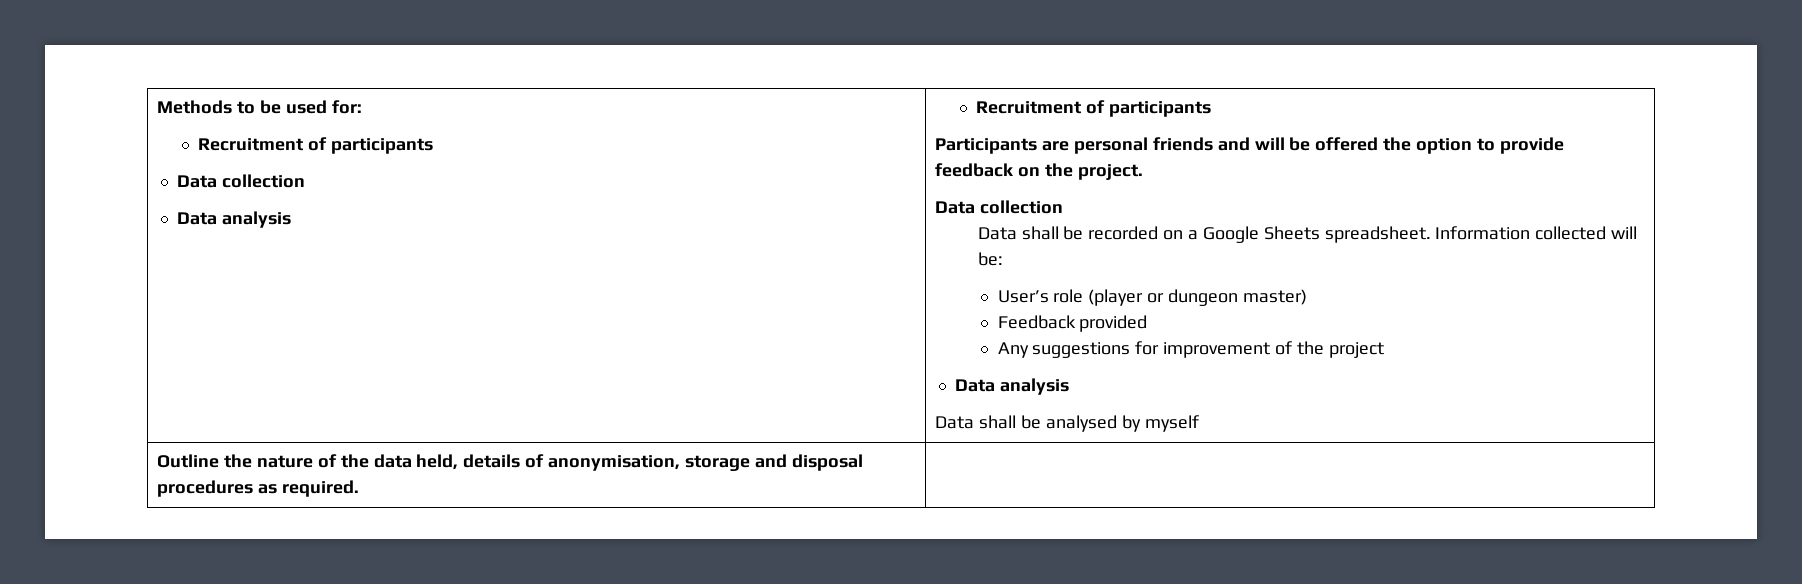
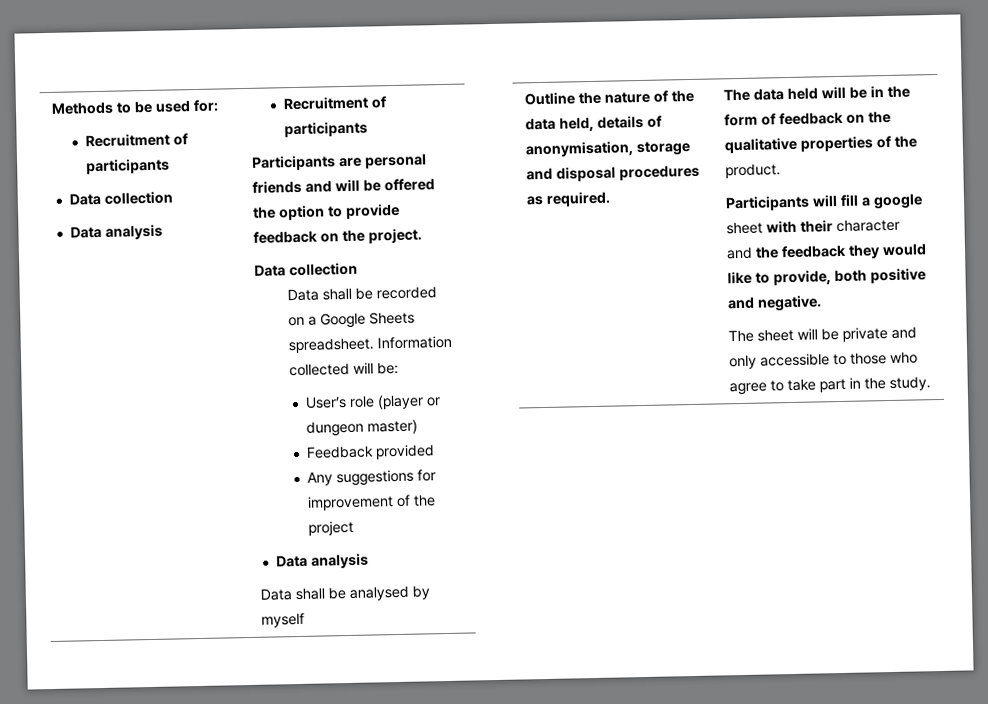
+ The data held will be in the form of feedback on the qualitative properties of the product.
+ Participants will fill a google sheet with their character and the feedback they would like to provide, both positive and negative.
+ The sheet will be private and only accessible to those who agree to take part in the study.

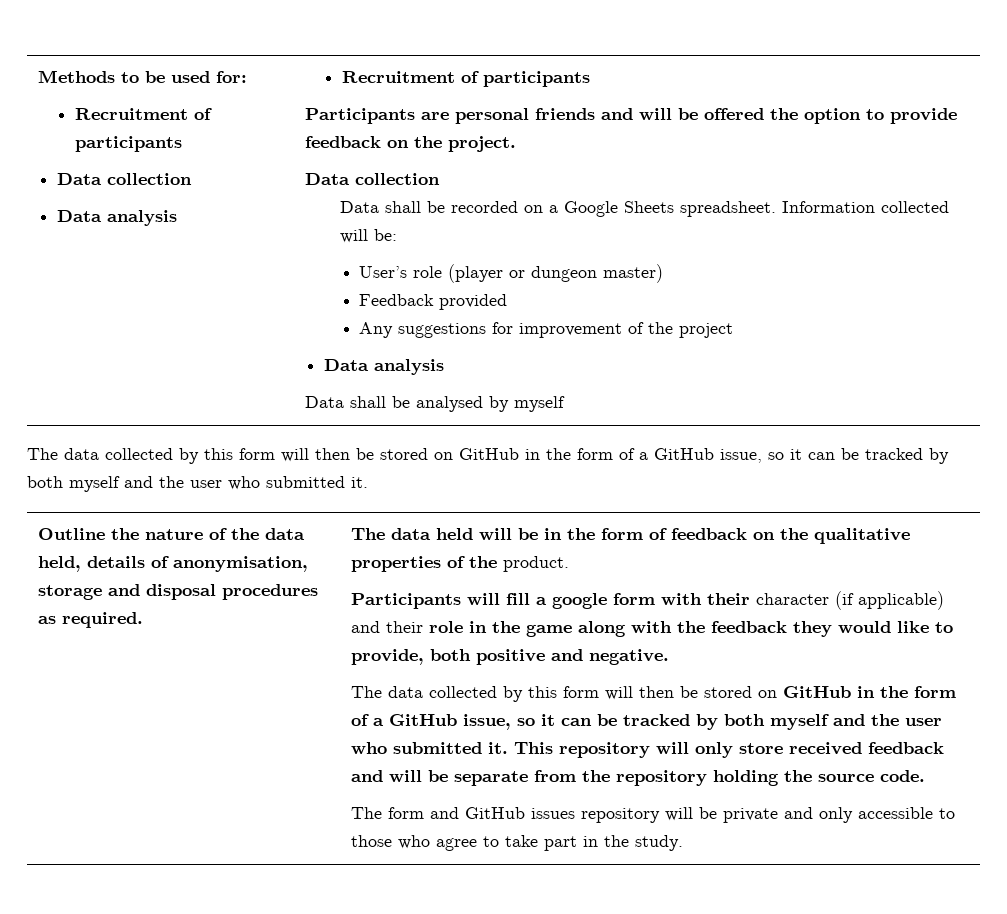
  Data shall be analysed by myself
+ The data collected by this form will then be stored on GitHub in the form of a GitHub issue, so it can be tracked by both myself and the user who submitted it.
- Participants will fill a google sheet with their character and the feedback they would like to provide, both positive and negative.
+ Participants will fill a google form with their character (if applicable) and their role in the game along with the feedback they would like to provide, both positive and negative.
- The sheet will be private and only accessible to those who agree to take part in the study.
+ The data collected by this form will then be stored on GitHub in the form of a GitHub issue, so it can be tracked by both myself and the user who submitted it. This repository will only store received feedback and will be separate from the repository holding the source code.
+ The form and GitHub issues repository will be private and only accessible to those who agree to take part in the study.

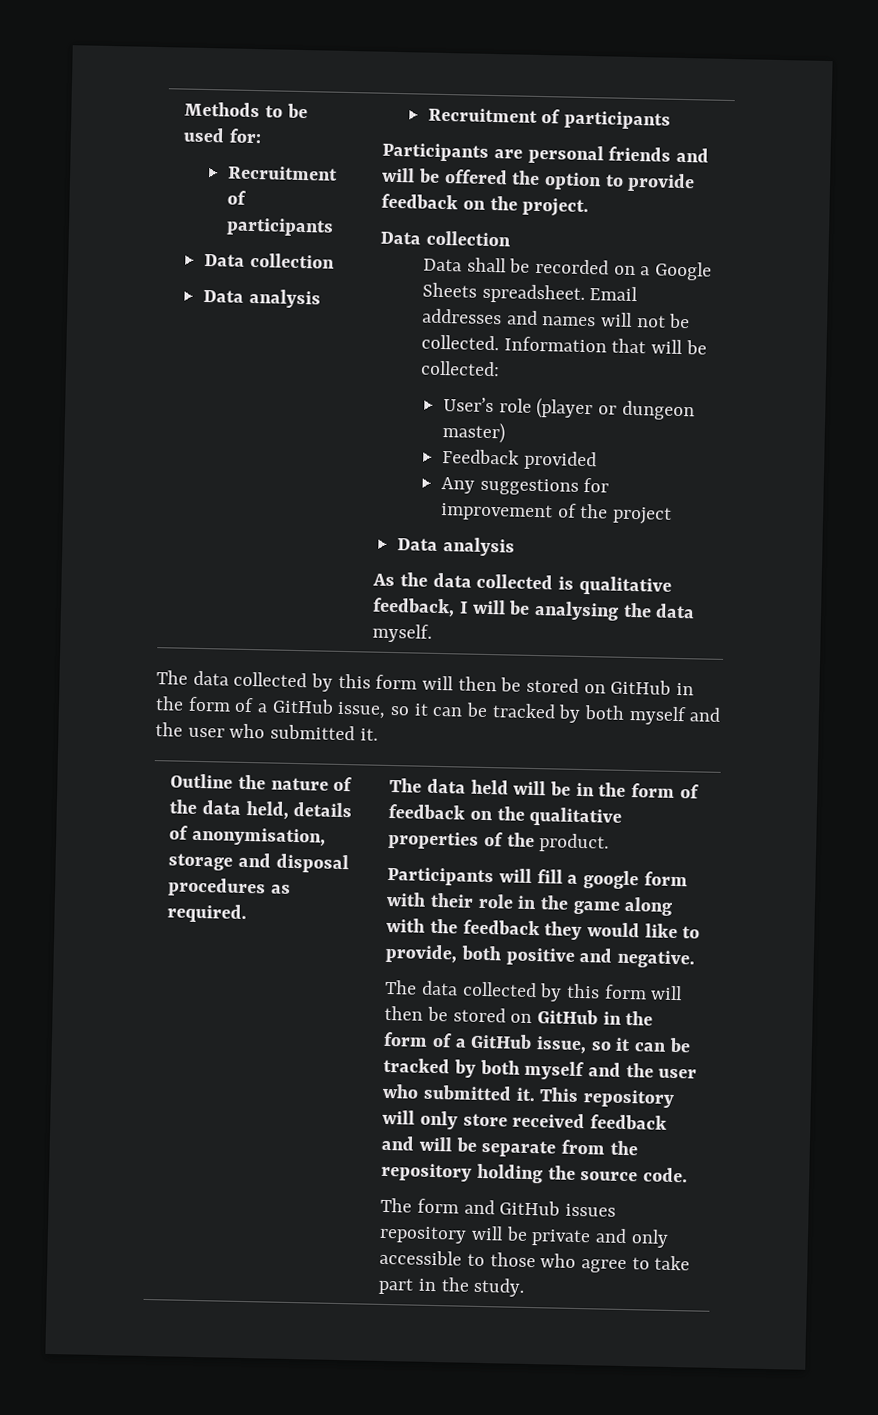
- Information collected will be:
+ Email addresses and names will not be collected. Information that will be collected:
- Data shall be analysed by myself
+ As the data collected is qualitative feedback, I will be analysing the data myself.
- Participants will fill a google form with their character (if applicable) and their role in the game along with the feedback they would like to provide, both positive and negative.
+ Participants will fill a google form with their role in the game along with the feedback they would like to provide, both positive and negative.

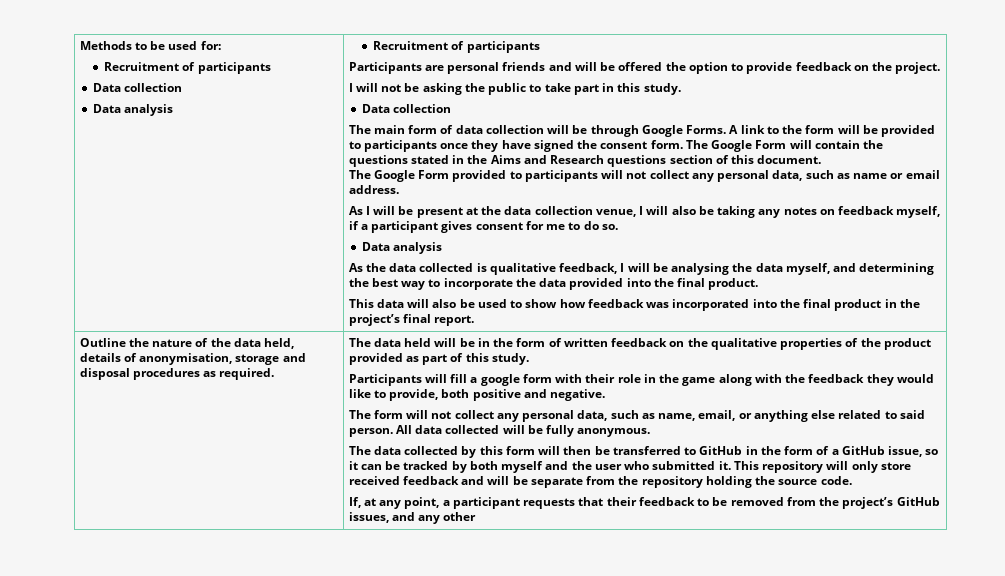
  Participants are personal friends and will be offered the option to provide feedback on the project.
+ I will not be asking the public to take part in this study.
  Data collection
- Data shall be recorded on a Google Sheets spreadsheet. Email addresses and names will not be collected. Information that will be collected:
- User’s role (player or dungeon master)
- Feedback provided
- Any suggestions for improvement of the project
+ The main form of data collection will be through Google Forms. A link to the form will be provided to participants once they have signed the consent form. The Google Form will contain the questions stated in the Aims and Research questions section of this document.
+ The Google Form provided to participants will not collect any personal data, such as name or email address.
+ As I will be present at the data collection venue, I will also be taking any notes on feedback myself, if a participant gives consent for me to do so.
- As the data collected is qualitative feedback, I will be analysing the data myself.
- The data collected by this form will then be stored on GitHub in the form of a GitHub issue, so it can be tracked by both myself and the user who submitted it.
+ As the data collected is qualitative feedback, I will be analysing the data myself, and determining the best way to incorporate the data provided into the final product.
+ This data will also be used to show how feedback was incorporated into the final product in the project’s final report.
- The data held will be in the form of feedback on the qualitative properties of the product.
+ The data held will be in the form of written feedback on the qualitative properties of the product provided as part of this study.
  Participants will fill a google form with their role in the game along with the feedback they would like to provide, both positive and negative.
- The data collected by this form will then be stored on GitHub in the form of a GitHub issue, so it can be tracked by both myself and the user who submitted it.
+ The form will not collect any personal data, such as name, email, or anything else related to said person. All data collected will be fully anonymous.
+ The data collected by this form will then be transferred to GitHub in the form of a GitHub issue, so it can be tracked by both myself and the user who submitted it.
- The form and GitHub issues repository will be private and only accessible to those who agree to take part in the study.
+ If, at any point, a participant requests that their feedback to be removed from the project’s GitHub issues, and any other

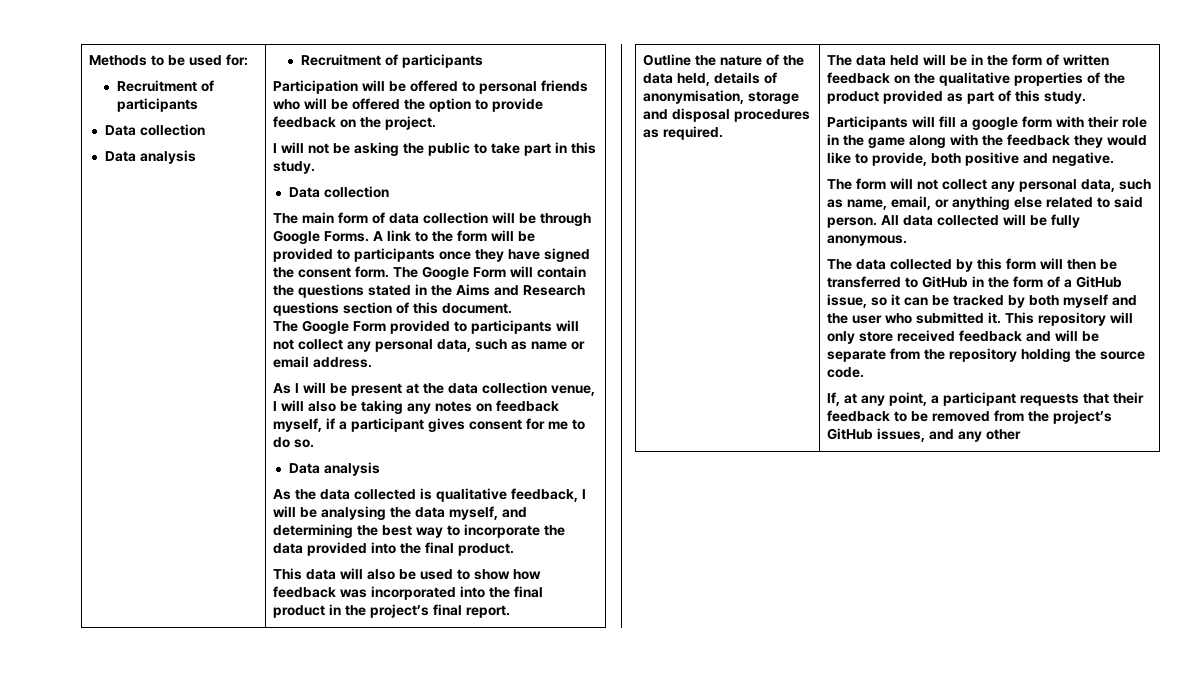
- Participants are personal friends and will be offered the option to provide feedback on the project.
+ Participation will be offered to personal friends who will be offered the option to provide feedback on the project.

